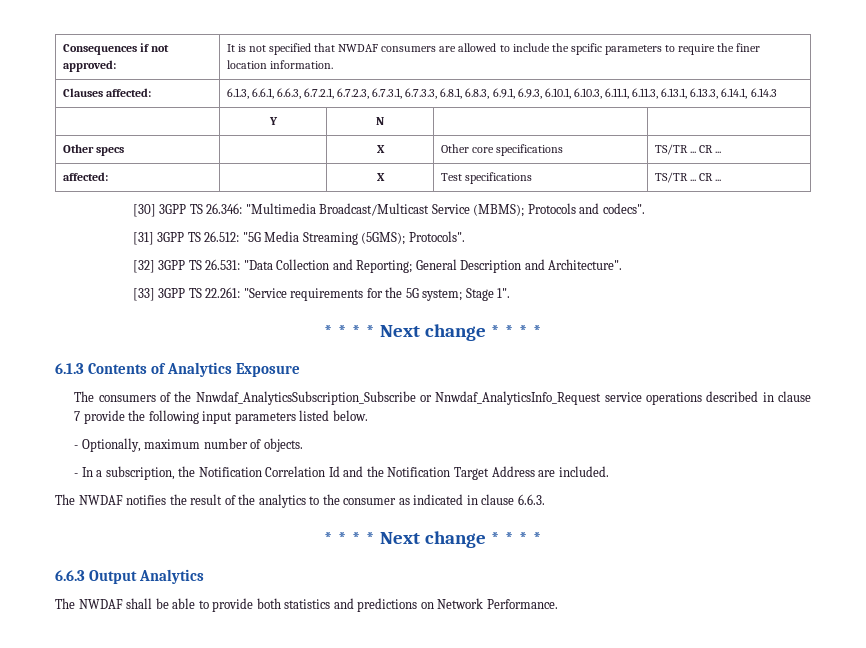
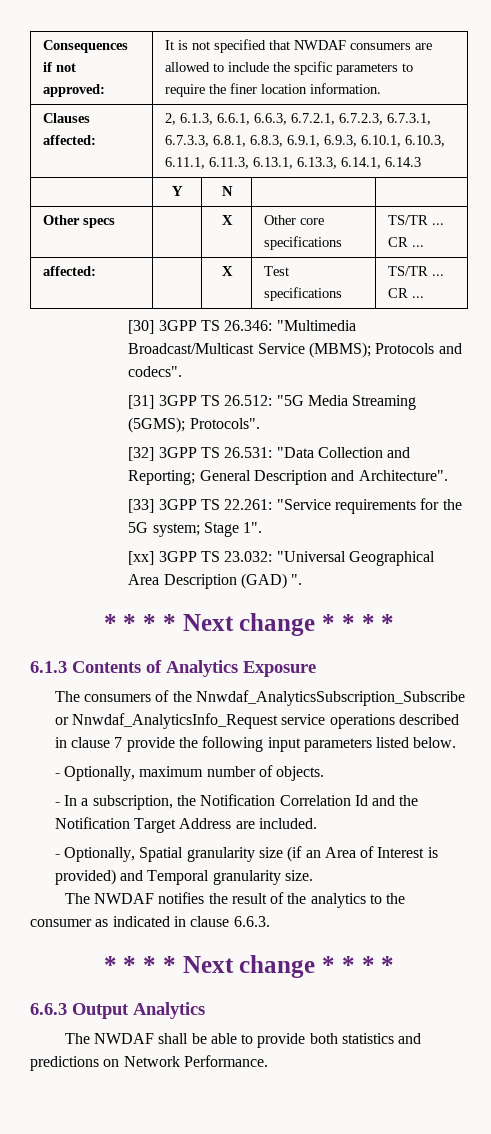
- Clauses affected: | 6.1.3, 6.6.1, 6.6.3, 6.7.2.1, 6.7.2.3, 6.7.3.1, 6.7.3.3, 6.8.1, 6.8.3, 6.9.1, 6.9.3, 6.10.1, 6.10.3, 6.11.1, 6.11.3, 6.13.1, 6.13.3, 6.14.1, 6.14.3
+ Clauses affected: | 2, 6.1.3, 6.6.1, 6.6.3, 6.7.2.1, 6.7.2.3, 6.7.3.1, 6.7.3.3, 6.8.1, 6.8.3, 6.9.1, 6.9.3, 6.10.1, 6.10.3, 6.11.1, 6.11.3, 6.13.1, 6.13.3, 6.14.1, 6.14.3
+ [xx] 3GPP TS 23.032: "Universal Geographical Area Description (GAD) ".
+ - Optionally, Spatial granularity size (if an Area of Interest is provided) and Temporal granularity size.

